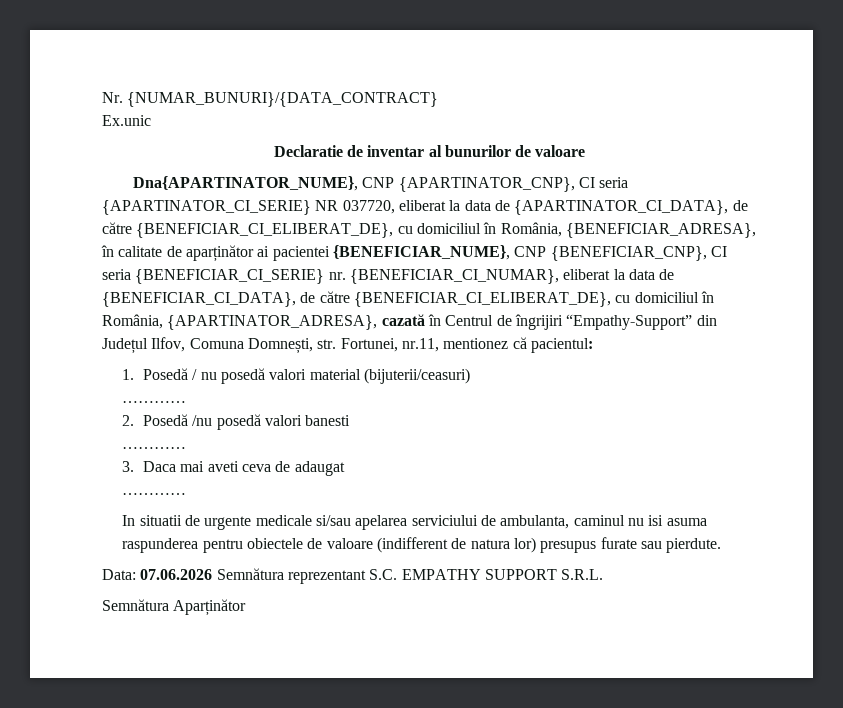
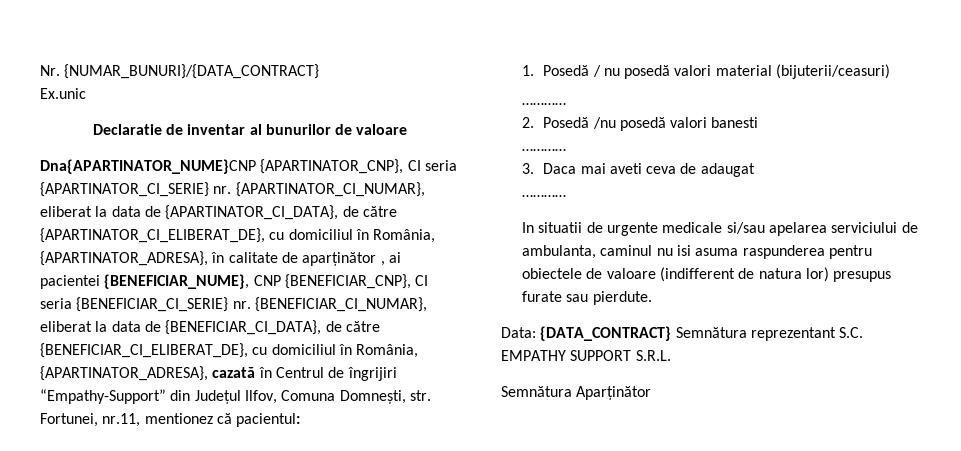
- Dna{APARTINATOR_NUME}, CNP {APARTINATOR_CNP}, CI seria {APARTINATOR_CI_SERIE} NR 037720, eliberat la data de {APARTINATOR_CI_DATA}, de către {BENEFICIAR_CI_ELIBERAT_DE}, cu domiciliul în România, {BENEFICIAR_ADRESA}, în calitate de aparținător ai pacientei {BENEFICIAR_NUME}, CNP {BENEFICIAR_CNP}, CI seria {BENEFICIAR_CI_SERIE} nr. {BENEFICIAR_CI_NUMAR}, eliberat la data de {BENEFICIAR_CI_DATA}, de către {BENEFICIAR_CI_ELIBERAT_DE}, cu domiciliul în România, {APARTINATOR_ADRESA}, cazată în Centrul de îngrijiri “Empathy-Support” din Județul Ilfov, Comuna Domnești, str. Fortunei, nr.11, mentionez că pacientul:
+ Dna{APARTINATOR_NUME}CNP {APARTINATOR_CNP}, CI seria {APARTINATOR_CI_SERIE} nr. {APARTINATOR_CI_NUMAR}, eliberat la data de {APARTINATOR_CI_DATA}, de către {APARTINATOR_CI_ELIBERAT_DE}, cu domiciliul în România, {APARTINATOR_ADRESA}, în calitate de aparținător , ai pacientei {BENEFICIAR_NUME}, CNP {BENEFICIAR_CNP}, CI seria {BENEFICIAR_CI_SERIE} nr. {BENEFICIAR_CI_NUMAR}, eliberat la data de {BENEFICIAR_CI_DATA}, de către {BENEFICIAR_CI_ELIBERAT_DE}, cu domiciliul în România, {APARTINATOR_ADRESA}, cazată în Centrul de îngrijiri “Empathy-Support” din Județul Ilfov, Comuna Domnești, str. Fortunei, nr.11, mentionez că pacientul:
- Data: 07.06.2026 Semnătura reprezentant S.C. EMPATHY SUPPORT S.R.L.
+ Data: {DATA_CONTRACT} Semnătura reprezentant S.C. EMPATHY SUPPORT S.R.L.

